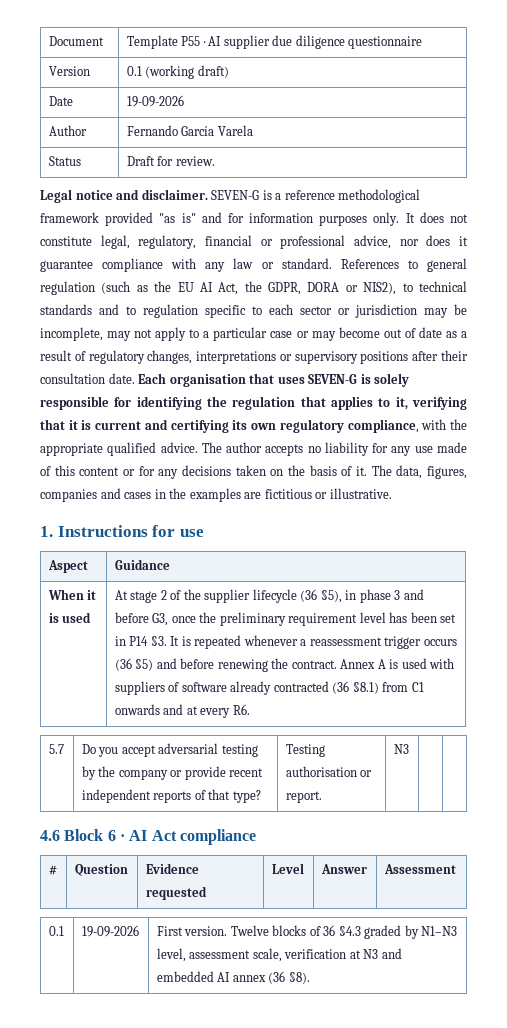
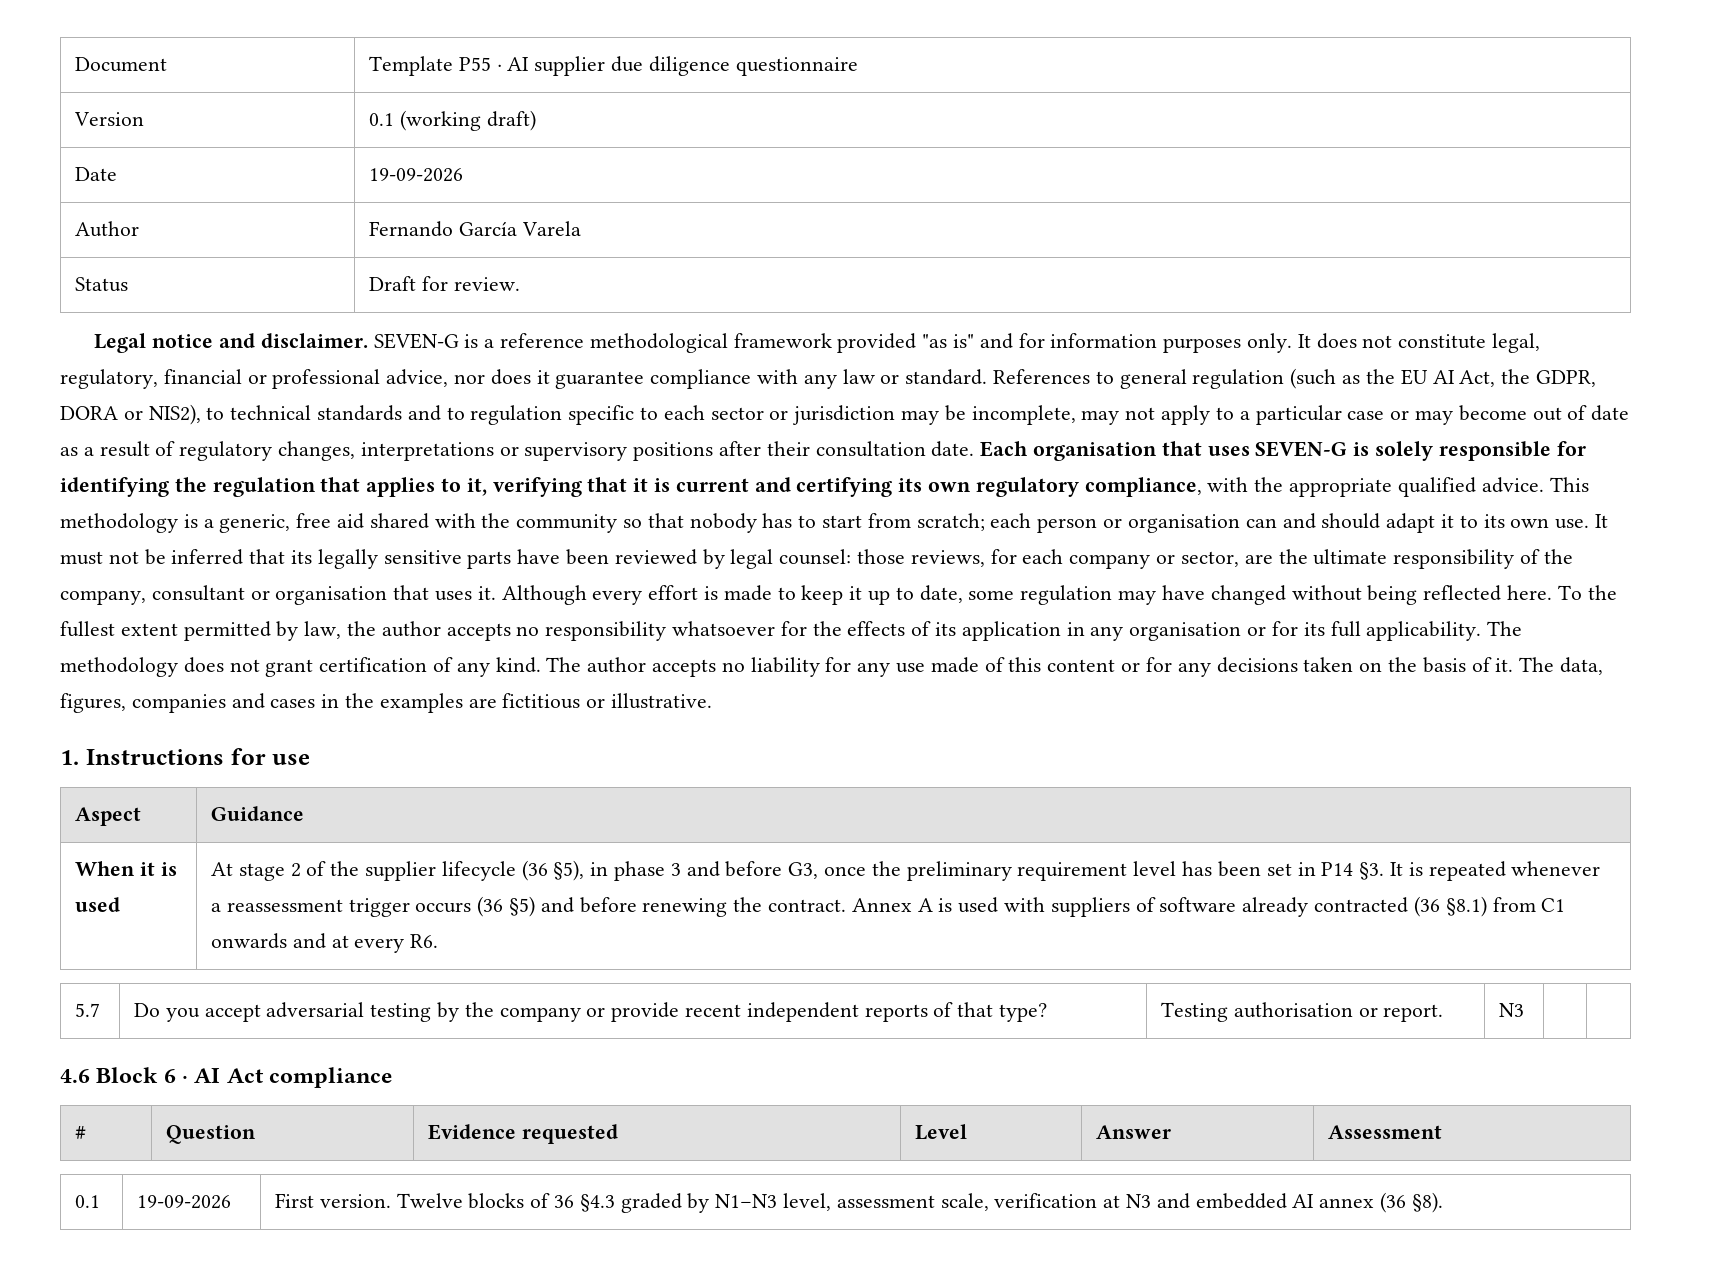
+ This methodology is a generic, free aid shared with the community so that nobody has to start from scratch; each person or organisation can and should adapt it to its own use. It must not be inferred that its legally sensitive parts have been reviewed by legal counsel: those reviews, for each company or sector, are the ultimate responsibility of the company, consultant or organisation that uses it. Although every effort is made to keep it up to date, some regulation may have changed without being reflected here. To the fullest extent permitted by law, the author accepts no responsibility whatsoever for the effects of its application in any organisation or for its full applicability. The methodology does not grant certification of any kind.

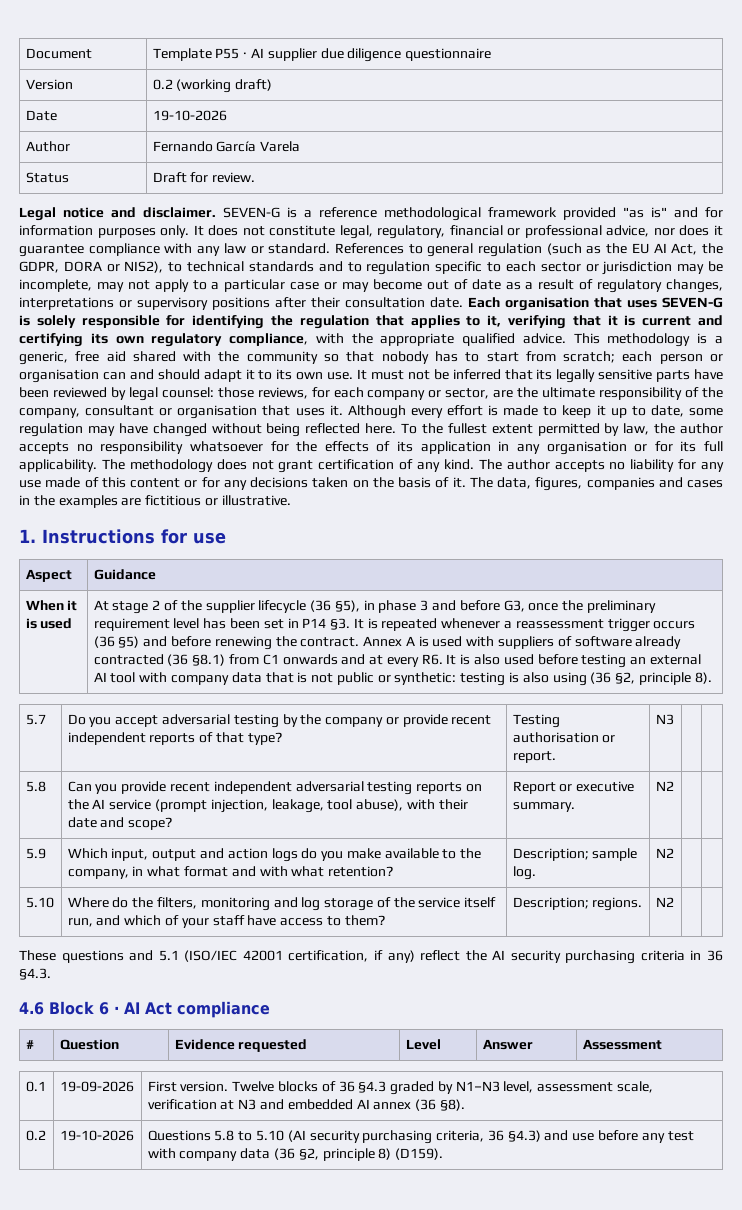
- Version | 0.1 (working draft)
+ Version | 0.2 (working draft)
- Date | 19-09-2026
+ Date | 19-10-2026
- Annex A is used with suppliers of software already contracted (36 §8.1) from C1 onwards and at every R6.
+ Annex A is used with suppliers of software already contracted (36 §8.1) from C1 onwards and at every R6. It is also used before testing an external AI tool with company data that is not public or synthetic: testing is also using (36 §2, principle 8).
+ 5.8 | Can you provide recent independent adversarial testing reports on the AI service (prompt injection, leakage, tool abuse), with their date and scope? | Report or executive summary. | N2 | |
+ 5.9 | Which input, output and action logs do you make available to the company, in what format and with what retention? | Description; sample log. | N2 | |
+ 5.10 | Where do the filters, monitoring and log storage of the service itself run, and which of your staff have access to them? | Description; regions. | N2 | |
+ These questions and 5.1 (ISO/IEC 42001 certification, if any) reflect the AI security purchasing criteria in 36 §4.3.
+ 0.2 | 19-10-2026 | Questions 5.8 to 5.10 (AI security purchasing criteria, 36 §4.3) and use before any test with company data (36 §2, principle 8) (D159).

